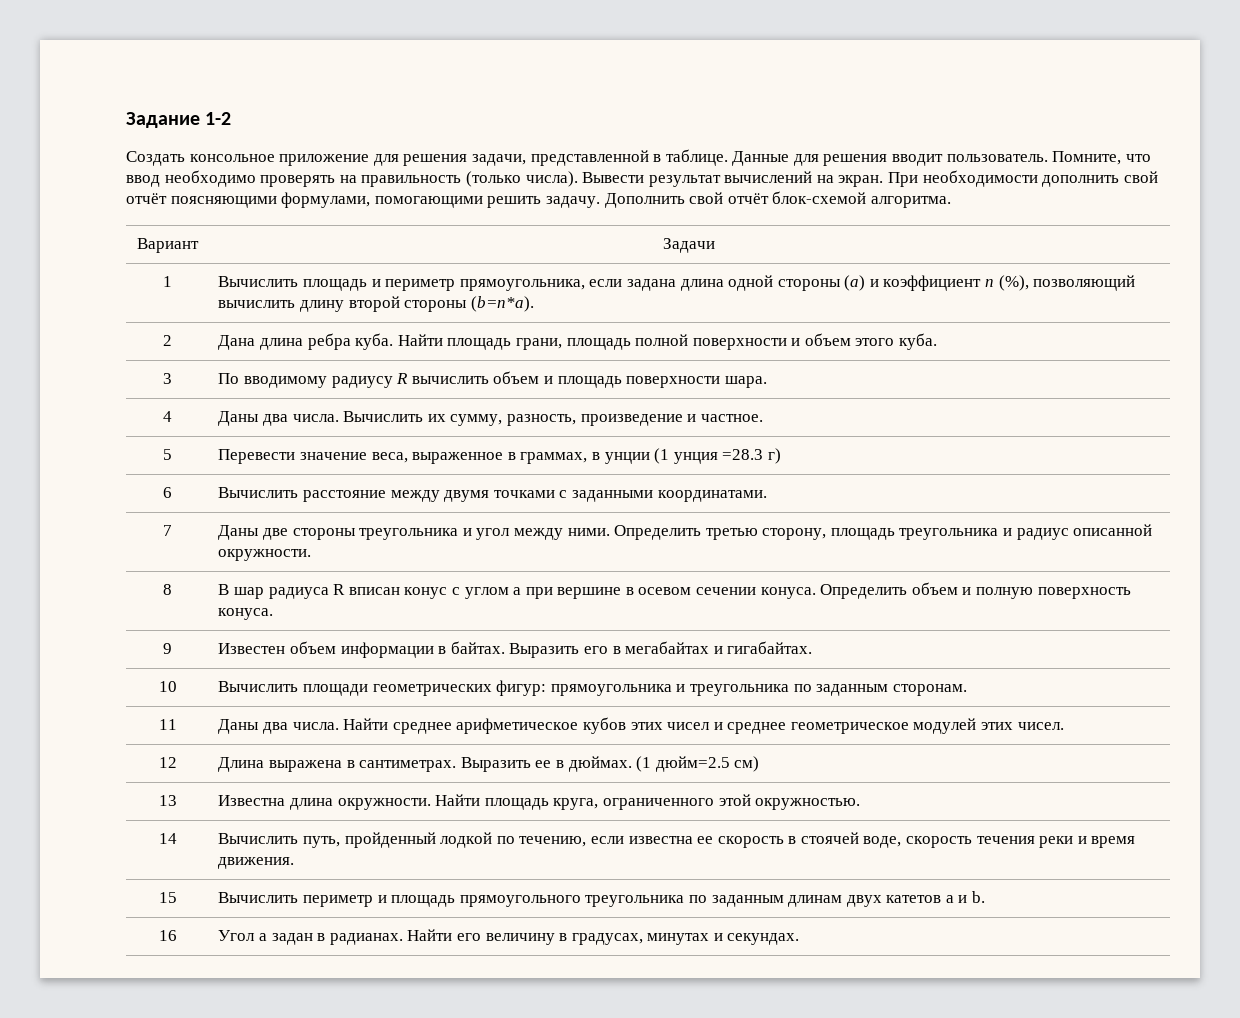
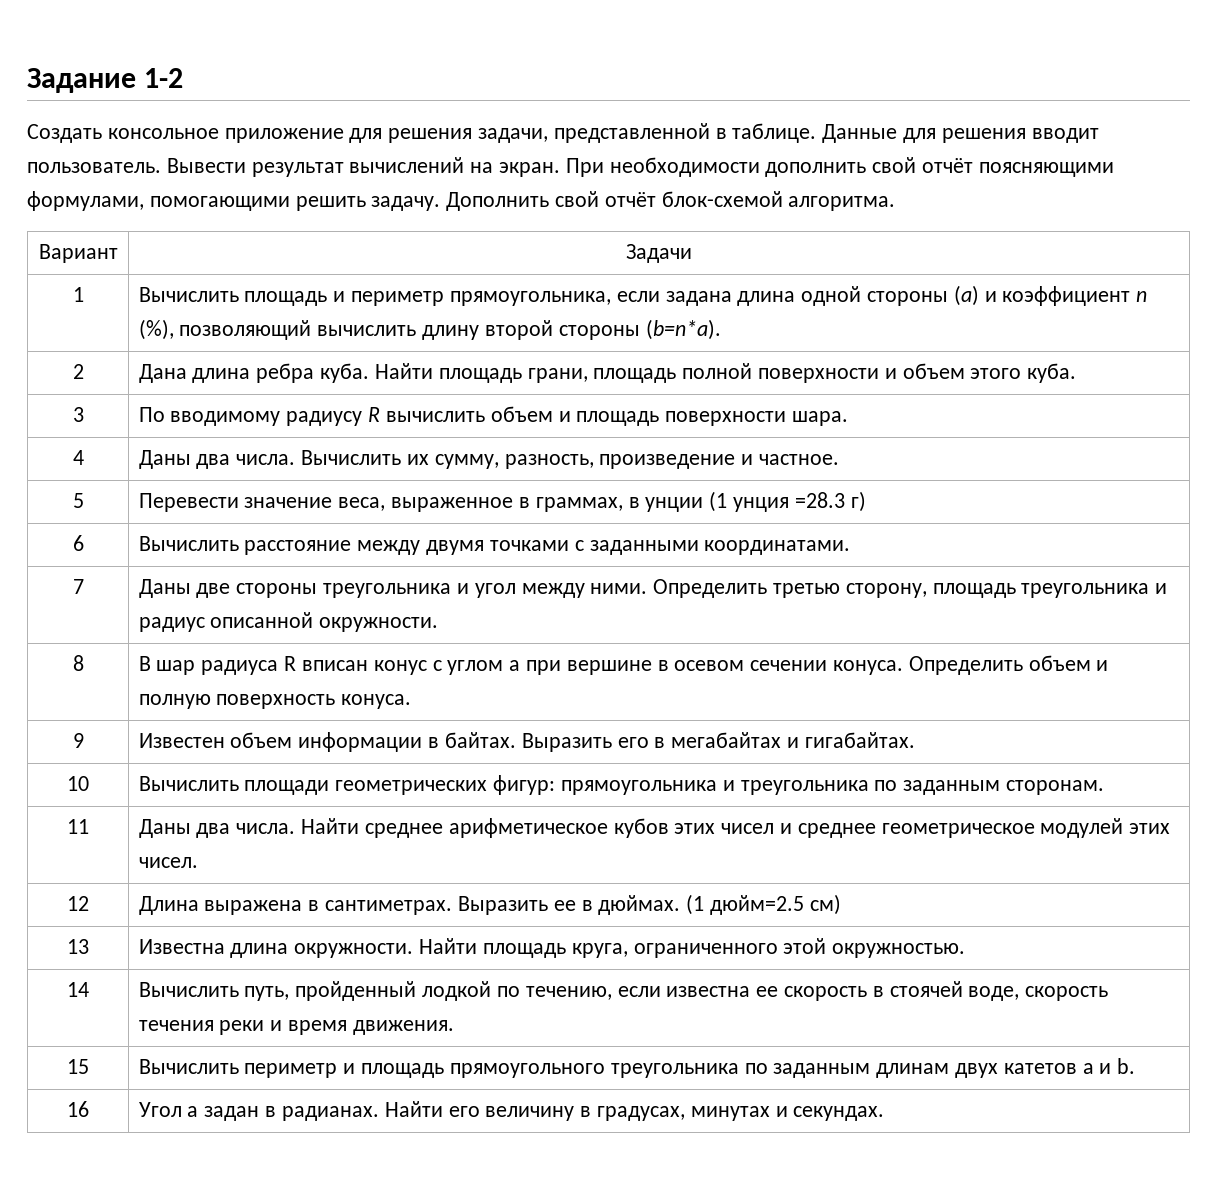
- Помните, что ввод необходимо проверять на правильность (только числа).

